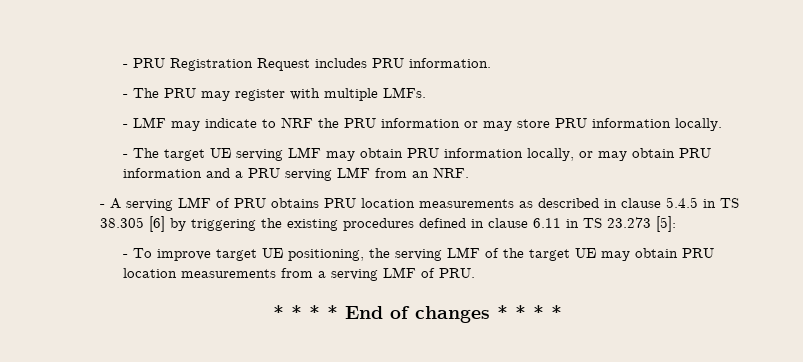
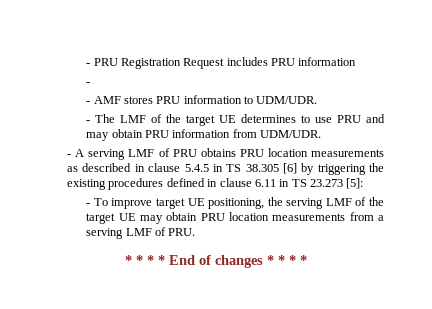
- - PRU Registration Request includes PRU information.
- - The PRU may register with multiple LMFs.
- - LMF may indicate to NRF the PRU information or may store PRU information locally.
- - The target UE serving LMF may obtain PRU information locally, or may obtain PRU information and a PRU serving LMF from an NRF.
+ - PRU Registration Request includes PRU information
+ -
+ - AMF stores PRU information to UDM/UDR.
+ - The LMF of the target UE determines to use PRU and may obtain PRU information from UDM/UDR.

